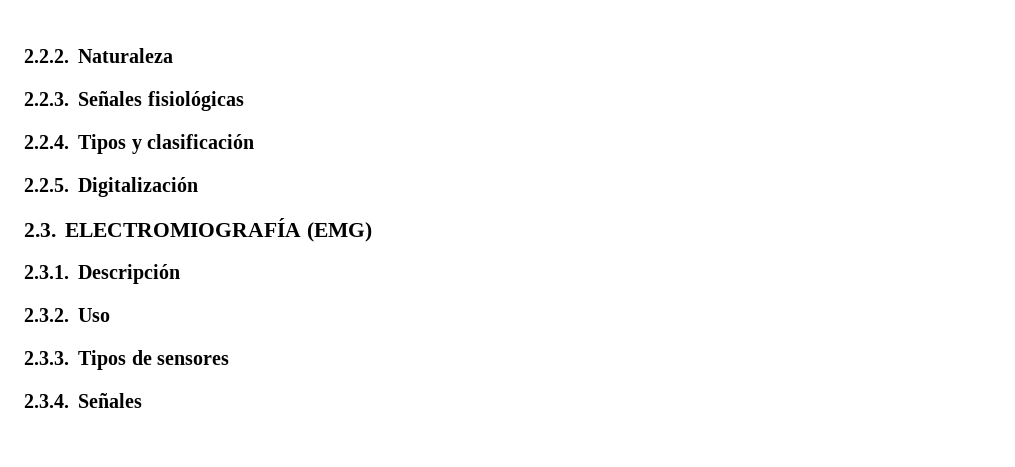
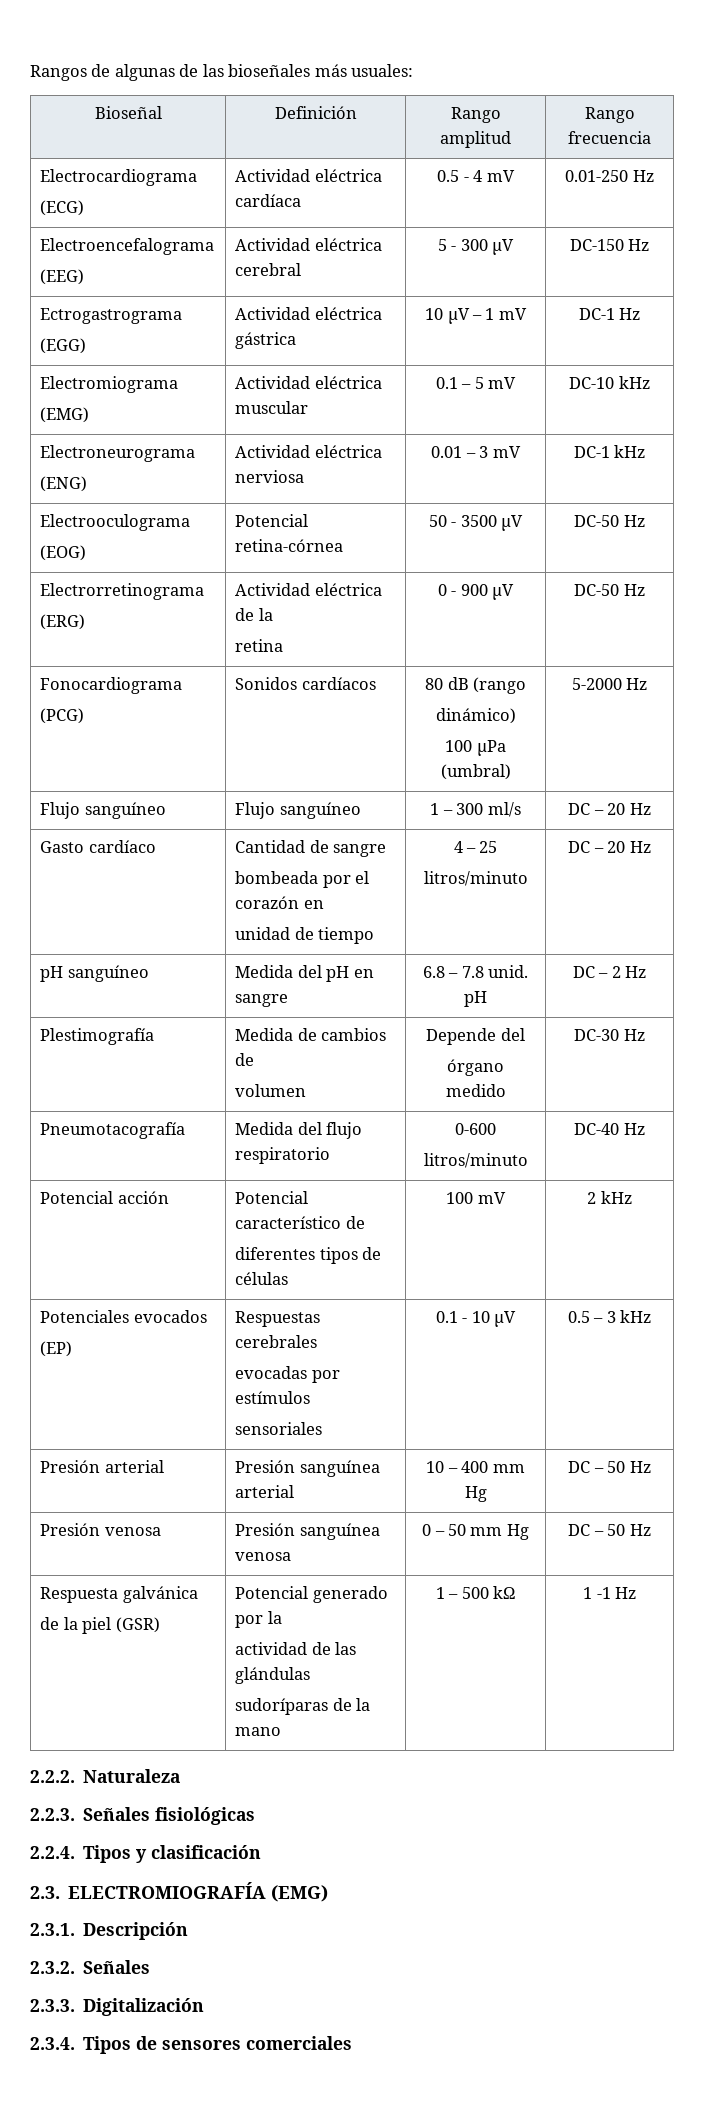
+ Rangos de algunas de las bioseñales más usuales:
+ Bioseñal | Definición | Rango amplitud | Rango frecuencia
+ Electrocardiograma
+ (ECG) | Actividad eléctrica cardíaca | 0.5 - 4 mV | 0.01-250 Hz
+ Electroencefalograma
+ (EEG) | Actividad eléctrica cerebral | 5 - 300 μV | DC-150 Hz
+ Ectrogastrograma
+ (EGG) | Actividad eléctrica gástrica | 10 µV – 1 mV | DC-1 Hz
+ Electromiograma
+ (EMG) | Actividad eléctrica muscular | 0.1 – 5 mV | DC-10 kHz
+ Electroneurograma
+ (ENG) | Actividad eléctrica nerviosa | 0.01 – 3 mV | DC-1 kHz
+ Electrooculograma
+ (EOG) | Potencial retina-córnea | 50 - 3500 µV | DC-50 Hz
+ Electrorretinograma
+ (ERG) | Actividad eléctrica de la
+ retina | 0 - 900 µV | DC-50 Hz
+ Fonocardiograma
+ (PCG) | Sonidos cardíacos | 80 dB (rango
+ dinámico)
+ 100 µPa (umbral) | 5-2000 Hz
+ Flujo sanguíneo | Flujo sanguíneo | 1 – 300 ml/s | DC – 20 Hz
+ Gasto cardíaco | Cantidad de sangre
+ bombeada por el corazón en
+ unidad de tiempo | 4 – 25
+ litros/minuto | DC – 20 Hz
+ pH sanguíneo | Medida del pH en sangre | 6.8 – 7.8 unid. pH | DC – 2 Hz
+ Plestimografía | Medida de cambios de
+ volumen | Depende del
+ órgano medido | DC-30 Hz
+ Pneumotacografía | Medida del flujo respiratorio | 0-600
+ litros/minuto | DC-40 Hz
+ Potencial acción | Potencial característico de
+ diferentes tipos de células | 100 mV | 2 kHz
+ Potenciales evocados
+ (EP) | Respuestas cerebrales
+ evocadas por estímulos
+ sensoriales | 0.1 - 10 µV | 0.5 – 3 kHz
+ Presión arterial | Presión sanguínea arterial | 10 – 400 mm Hg | DC – 50 Hz
+ Presión venosa | Presión sanguínea venosa | 0 – 50 mm Hg | DC – 50 Hz
+ Respuesta galvánica
+ de la piel (GSR) | Potencial generado por la
+ actividad de las glándulas
+ sudoríparas de la mano | 1 – 500 kΩ | 1 -1 Hz
- 2.2.5. Digitalización
- 2.3.2. Uso
- 2.3.3. Tipos de sensores
- 2.3.4. Señales
+ 2.3.2. Señales
+ 2.3.3. Digitalización
+ 2.3.4. Tipos de sensores comerciales

